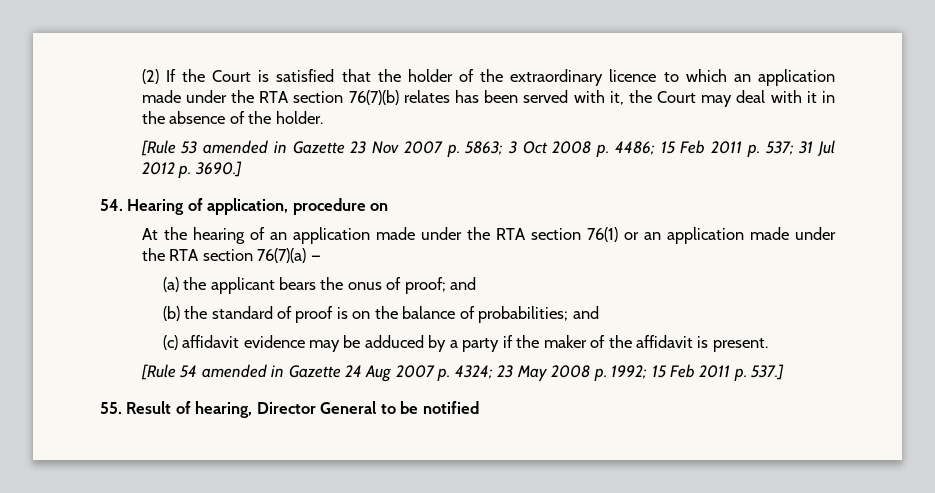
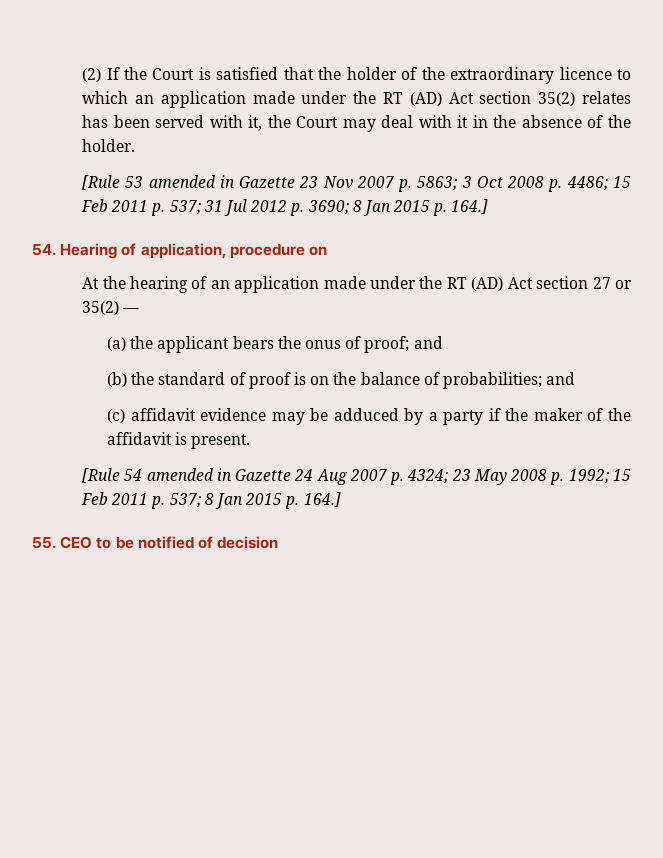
- (2) If the Court is satisfied that the holder of the extraordinary licence to which an application made under the RTA section 76(7)(b) relates has been served with it, the Court may deal with it in the absence of the holder.
+ (2) If the Court is satisfied that the holder of the extraordinary licence to which an application made under the RT (AD) Act section 35(2) relates has been served with it, the Court may deal with it in the absence of the holder.
- [Rule 53 amended in Gazette 23 Nov 2007 p. 5863; 3 Oct 2008 p. 4486; 15 Feb 2011 p. 537; 31 Jul 2012 p. 3690.]
+ [Rule 53 amended in Gazette 23 Nov 2007 p. 5863; 3 Oct 2008 p. 4486; 15 Feb 2011 p. 537; 31 Jul 2012 p. 3690; 8 Jan 2015 p. 164.]
- At the hearing of an application made under the RTA section 76(1) or an application made under the RTA section 76(7)(a) —
+ At the hearing of an application made under the RT (AD) Act section 27 or 35(2) —
- [Rule 54 amended in Gazette 24 Aug 2007 p. 4324; 23 May 2008 p. 1992; 15 Feb 2011 p. 537.]
- 55. Result of hearing, Director General to be notified
+ [Rule 54 amended in Gazette 24 Aug 2007 p. 4324; 23 May 2008 p. 1992; 15 Feb 2011 p. 537; 8 Jan 2015 p. 164.]
+ 55. CEO to be notified of decision

